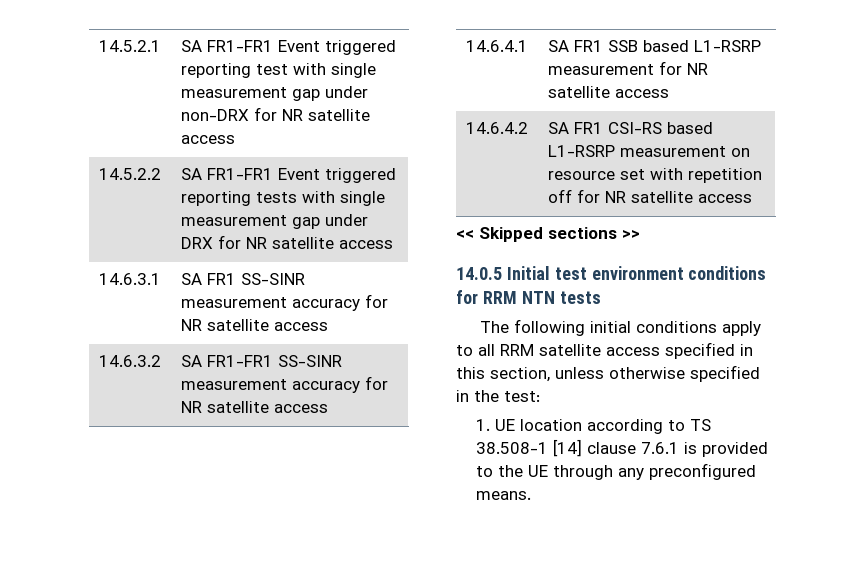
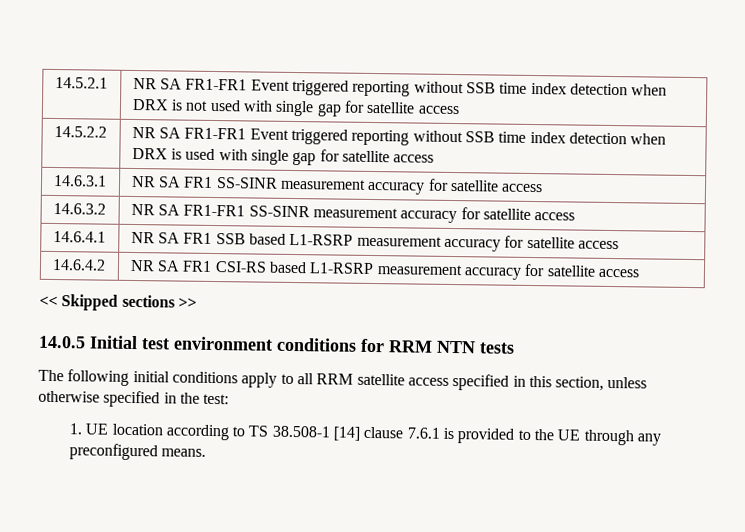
- 14.5.2.1 | SA FR1-FR1 Event triggered reporting test with single measurement gap under non-DRX for NR satellite access
+ 14.5.2.1 | NR SA FR1-FR1 Event triggered reporting without SSB time index detection when DRX is not used with single gap for satellite access
- 14.5.2.2 | SA FR1-FR1 Event triggered reporting tests with single measurement gap under DRX for NR satellite access
+ 14.5.2.2 | NR SA FR1-FR1 Event triggered reporting without SSB time index detection when DRX is used with single gap for satellite access
- 14.6.3.1 | SA FR1 SS-SINR measurement accuracy for NR satellite access
+ 14.6.3.1 | NR SA FR1 SS-SINR measurement accuracy for satellite access
- 14.6.3.2 | SA FR1-FR1 SS-SINR measurement accuracy for NR satellite access
+ 14.6.3.2 | NR SA FR1-FR1 SS-SINR measurement accuracy for satellite access
- 14.6.4.1 | SA FR1 SSB based L1-RSRP measurement for NR satellite access
+ 14.6.4.1 | NR SA FR1 SSB based L1-RSRP measurement accuracy for satellite access
- 14.6.4.2 | SA FR1 CSI-RS based L1-RSRP measurement on resource set with repetition off for NR satellite access
+ 14.6.4.2 | NR SA FR1 CSI-RS based L1-RSRP measurement accuracy for satellite access

